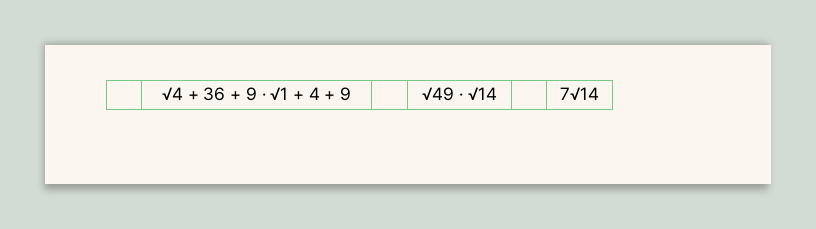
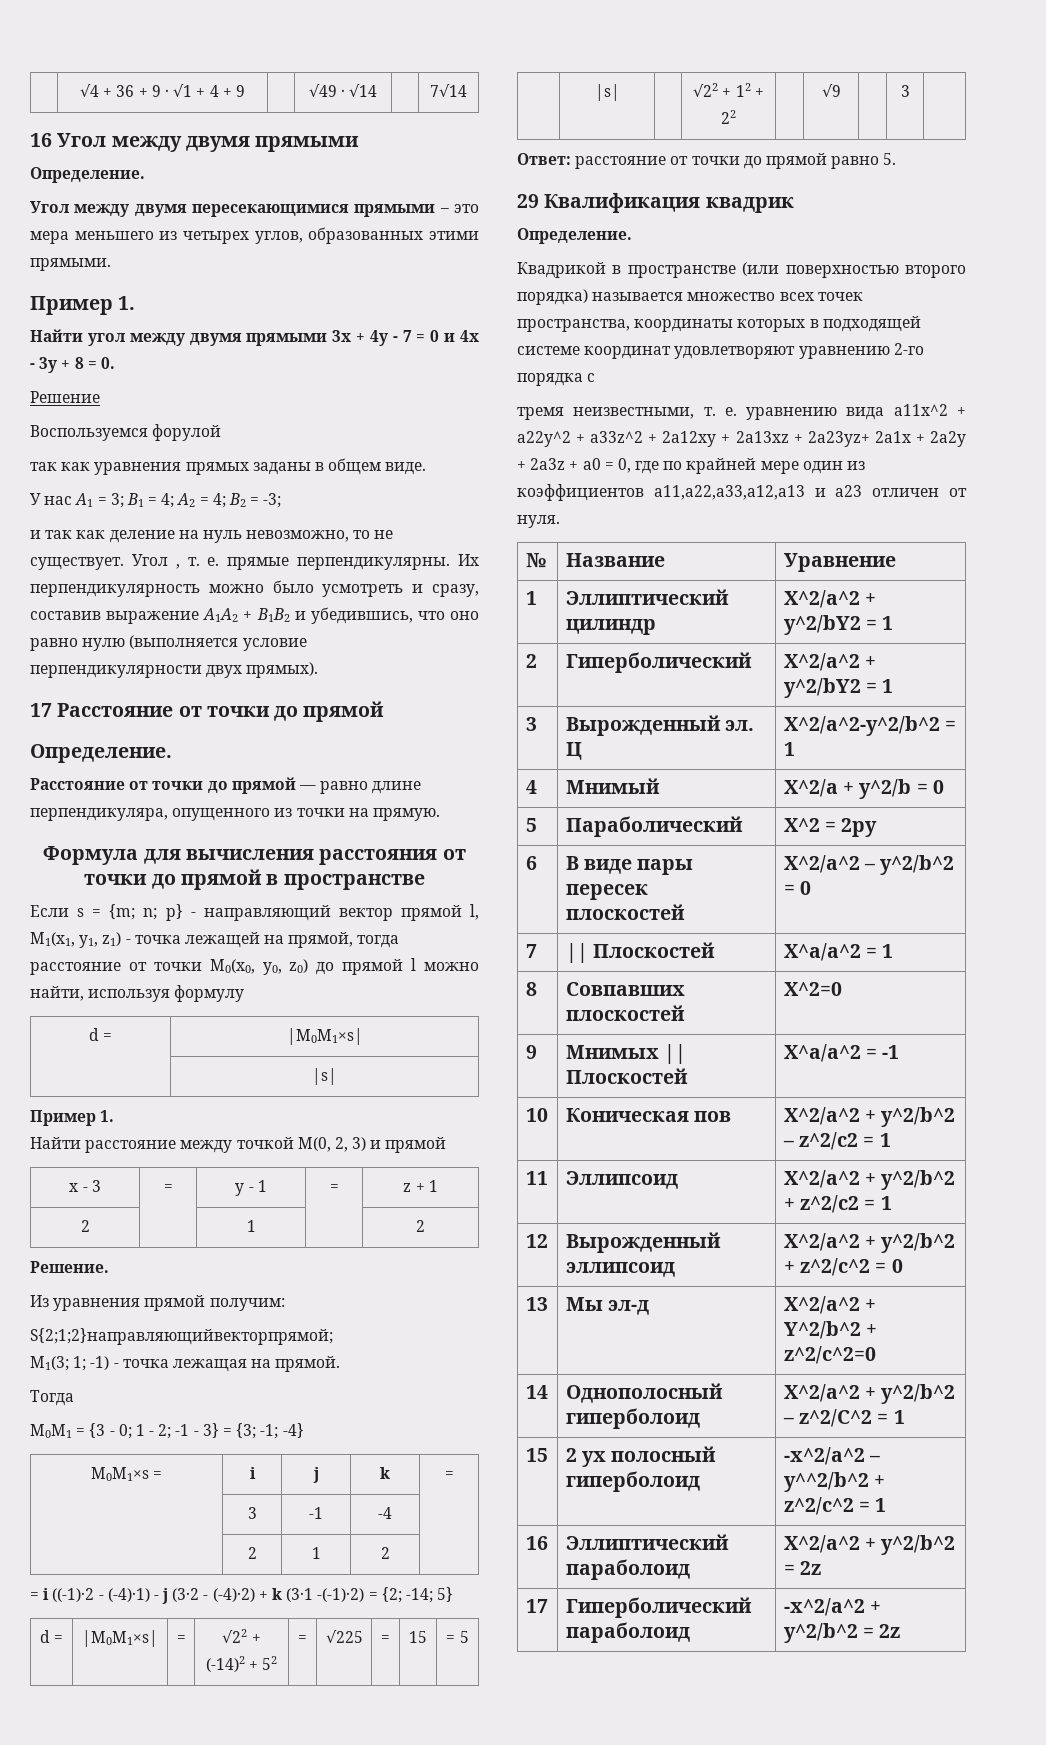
+ 16 Угол между двумя прямыми
+ Определение.
+ Угол между двумя пересекающимися прямыми – это мера меньшего из четырех углов, образованных этими прямыми.
+ Пример 1.
+ Найти угол между двумя прямыми 3x + 4y - 7 = 0 и 4x - 3y + 8 = 0.
+ Решение
+ Воспользуемся форулой
+ так как уравнения прямых заданы в общем виде.
+ У нас A1 = 3; B1 = 4; A2 = 4; B2 = -3;
+ и так как деление на нуль невозможно, то не существует. Угол , т. е. прямые перпендикулярны. Их перпендикулярность можно было усмотреть и сразу, составив выражение A1A2 + B1B2 и убедившись, что оно равно нулю (выполняется условие перпендикулярности двух прямых).
+ 17 Расстояние от точки до прямой
+ Определение.
+ Расстояние от точки до прямой — равно длине перпендикуляра, опущенного из точки на прямую.
+ Формула для вычисления расстояния от точки до прямой в пространстве
+ Если s = {m; n; p} - направляющий вектор прямой l, M1(x1, y1, z1) - точка лежащей на прямой, тогда расстояние от точки M0(x0, y0, z0) до прямой l можно найти, используя формулу
+ d = | |M0M1×s|
+ | |s|
+ Пример 1.
+ Найти расстояние между точкой M(0, 2, 3) и прямой
+ x - 3 | = | y - 1 | = | z + 1
+ 2 | | 1 | | 2
+ Решение.
+ Из уравнения прямой получим:
+ S{2;1;2}направляющийвекторпрямой;
+ M1(3; 1; -1) - точка лежащая на прямой.
+ Тогда
+ M0M1 = {3 - 0; 1 - 2; -1 - 3} = {3; -1; -4}
+ M0M1×s = | i | j | k | =
+ | 3 | -1 | -4 |
+ | 2 | 1 | 2 |
+ = i ((-1)·2 - (-4)·1) - j (3·2 - (-4)·2) + k (3·1 -(-1)·2) = {2; -14; 5}
+ d = | |M0M1×s| | = | √22 + (-14)2 + 52 | = | √225 | = | 15 | = 5
+ | |s| | | √22 + 12 + 22 | | √9 | | 3 |
+ Ответ: расстояние от точки до прямой равно 5.
+ 29 Квалификация квадрик
+ Определение.
+ Квадрикой в пространстве (или поверхностью второго порядка) называется множество всех точек пространства, координаты которых в подходящей системе координат удовлетворяют уравнению 2-го порядка с
+ тремя неизвестными, т. е. уравнению вида a11x^2 + a22y^2 + a33z^2 + 2a12xy + 2a13xz + 2a23yz+ 2a1x + 2a2y + 2a3z + a0 = 0, где по крайней мере один из коэффициентов a11,a22,a33,a12,a13 и a23 отличен от нуля.
+ № | Название | Уравнение
+ 1 | Эллиптический цилиндр | X^2/a^2 + y^2/bY2 = 1
+ 2 | Гиперболический | X^2/a^2 + y^2/bY2 = 1
+ 3 | Вырожденный эл. Ц | X^2/a^2-y^2/b^2 = 1
+ 4 | Мнимый | X^2/a + y^2/b = 0
+ 5 | Параболический | X^2 = 2py
+ 6 | В виде пары пересек плоскостей | X^2/a^2 – y^2/b^2 = 0
+ 7 | || Плоскостей | X^a/a^2 = 1
+ 8 | Совпавших плоскостей | X^2=0
+ 9 | Мнимых || Плоскостей | X^a/a^2 = -1
+ 10 | Коническая пов | X^2/a^2 + y^2/b^2 – z^2/c2 = 1
+ 11 | Эллипсоид | X^2/a^2 + y^2/b^2 + z^2/c2 = 1
+ 12 | Вырожденный эллипсоид | X^2/a^2 + y^2/b^2 + z^2/c^2 = 0
+ 13 | Мы эл-д | X^2/a^2 + Y^2/b^2 + z^2/c^2=0
+ 14 | Однополосный гиперболоид | X^2/a^2 + y^2/b^2 – z^2/C^2 = 1
+ 15 | 2 ух полосный гиперболоид | -x^2/a^2 – y^^2/b^2 + z^2/c^2 = 1
+ 16 | Эллиптический параболоид | X^2/a^2 + y^2/b^2 = 2z
+ 17 | Гиперболический параболоид | -x^2/a^2 + y^2/b^2 = 2z

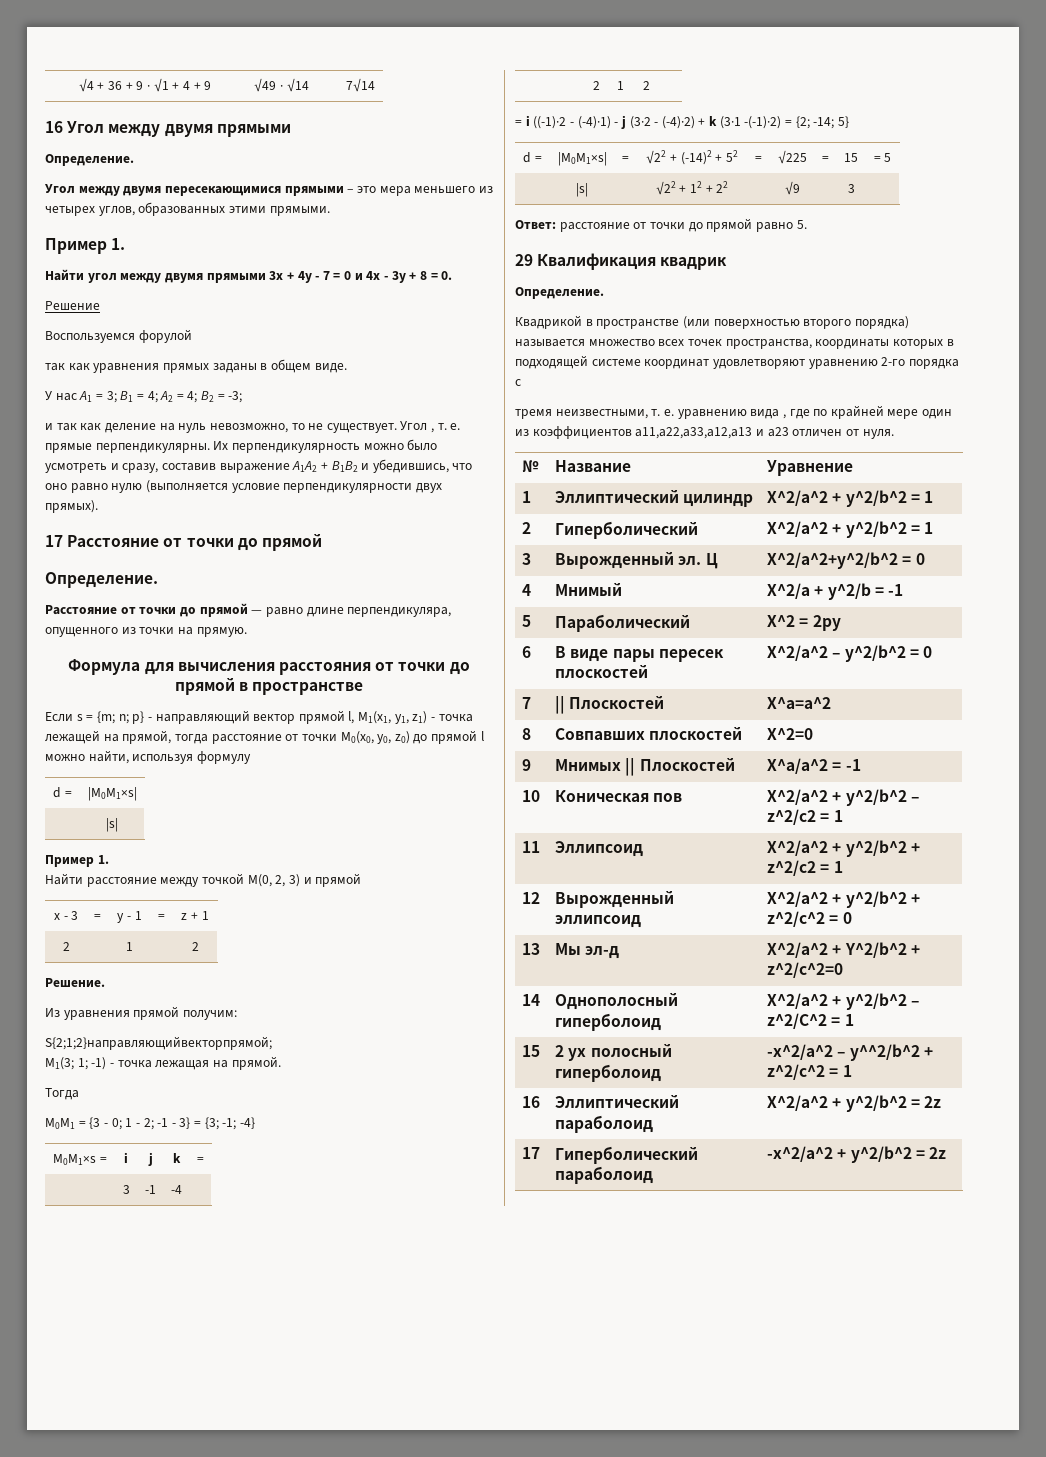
- тремя неизвестными, т. е. уравнению вида a11x^2 + a22y^2 + a33z^2 + 2a12xy + 2a13xz + 2a23yz+ 2a1x + 2a2y + 2a3z + a0 = 0, где по крайней мере один из коэффициентов a11,a22,a33,a12,a13 и a23 отличен от нуля.
+ тремя неизвестными, т. е. уравнению вида , где по крайней мере один из коэффициентов a11,a22,a33,a12,a13 и a23 отличен от нуля.
- 1 | Эллиптический цилиндр | X^2/a^2 + y^2/bY2 = 1
+ 1 | Эллиптический цилиндр | X^2/a^2 + y^2/b^2 = 1
- 2 | Гиперболический | X^2/a^2 + y^2/bY2 = 1
+ 2 | Гиперболический | X^2/a^2 + y^2/b^2 = 1
- 3 | Вырожденный эл. Ц | X^2/a^2-y^2/b^2 = 1
+ 3 | Вырожденный эл. Ц | X^2/a^2+y^2/b^2 = 0
- 4 | Мнимый | X^2/a + y^2/b = 0
+ 4 | Мнимый | X^2/a + y^2/b = -1
- 7 | || Плоскостей | X^a/a^2 = 1
+ 7 | || Плоскостей | X^a=a^2

